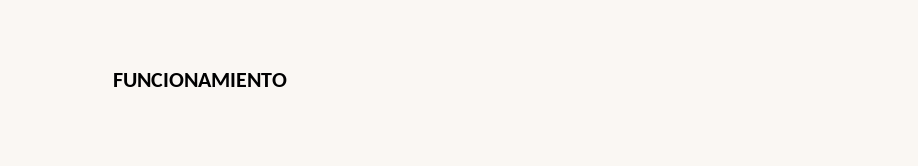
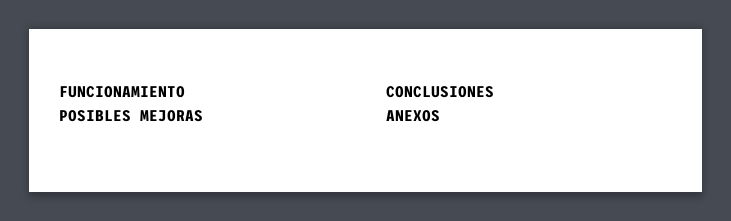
+ POSIBLES MEJORAS
+ CONCLUSIONES
+ ANEXOS

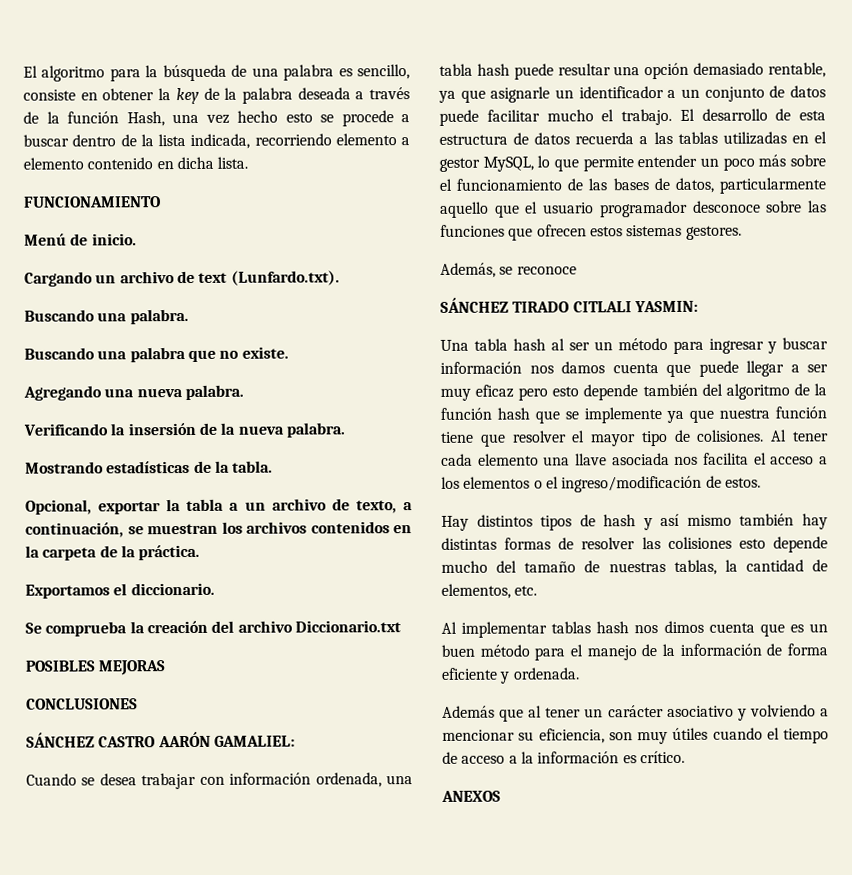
+ El algoritmo para la búsqueda de una palabra es sencillo, consiste en obtener la key de la palabra deseada a través de la función Hash, una vez hecho esto se procede a buscar dentro de la lista indicada, recorriendo elemento a elemento contenido en dicha lista.
  FUNCIONAMIENTO
+ Menú de inicio.
+ Cargando un archivo de text (Lunfardo.txt).
+ Buscando una palabra.
+ Buscando una palabra que no existe.
+ Agregando una nueva palabra.
+ Verificando la insersión de la nueva palabra.
+ Mostrando estadísticas de la tabla.
+ Opcional, exportar la tabla a un archivo de texto, a continuación, se muestran los archivos contenidos en la carpeta de la práctica.
+ Exportamos el diccionario.
+ Se comprueba la creación del archivo Diccionario.txt
  POSIBLES MEJORAS
  CONCLUSIONES
+ SÁNCHEZ CASTRO AARÓN GAMALIEL:
+ Cuando se desea trabajar con información ordenada, una tabla hash puede resultar una opción demasiado rentable, ya que asignarle un identificador a un conjunto de datos puede facilitar mucho el trabajo. El desarrollo de esta estructura de datos recuerda a las tablas utilizadas en el gestor MySQL, lo que permite entender un poco más sobre el funcionamiento de las bases de datos, particularmente aquello que el usuario programador desconoce sobre las funciones que ofrecen estos sistemas gestores.
+ Además, se reconoce
+ SÁNCHEZ TIRADO CITLALI YASMIN:
+ Una tabla hash al ser un método para ingresar y buscar información nos damos cuenta que puede llegar a ser muy eficaz pero esto depende también del algoritmo de la función hash que se implemente ya que nuestra función tiene que resolver el mayor tipo de colisiones. Al tener cada elemento una llave asociada nos facilita el acceso a los elementos o el ingreso/modificación de estos.
+ Hay distintos tipos de hash y así mismo también hay distintas formas de resolver las colisiones esto depende mucho del tamaño de nuestras tablas, la cantidad de elementos, etc.
+ Al implementar tablas hash nos dimos cuenta que es un buen método para el manejo de la información de forma eficiente y ordenada.
+ Además que al tener un carácter asociativo y volviendo a mencionar su eficiencia, son muy útiles cuando el tiempo de acceso a la información es crítico.

